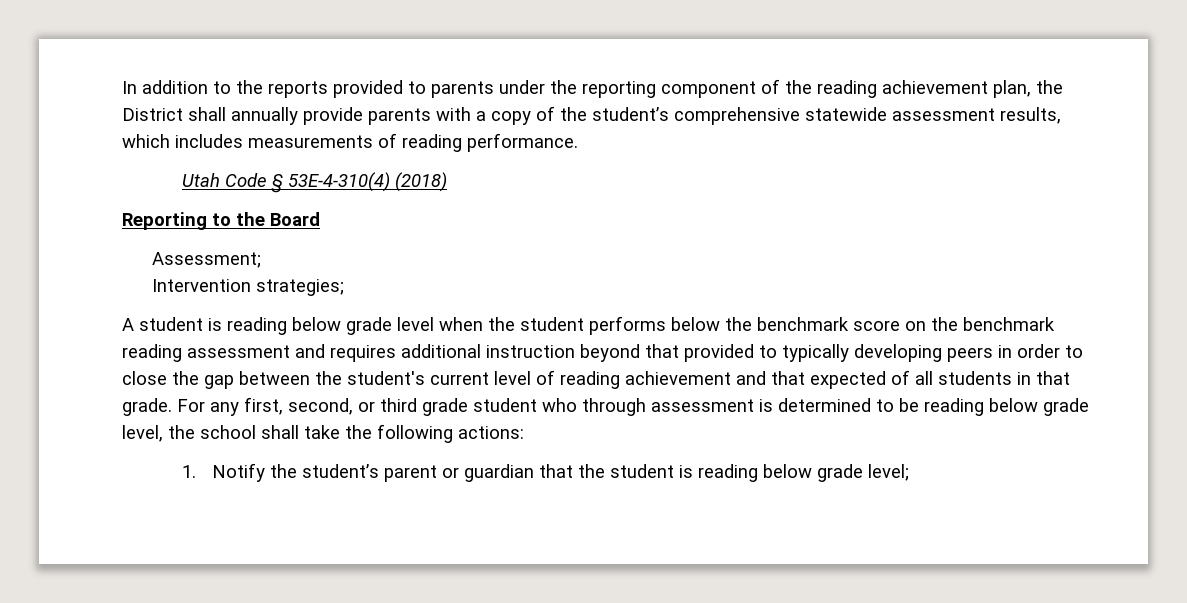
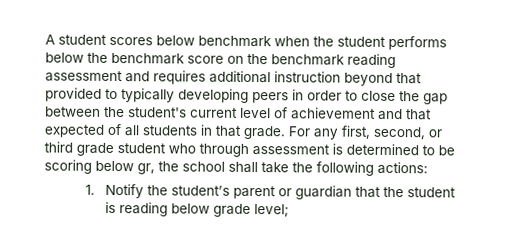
- In addition to the reports provided to parents under the reporting component of the reading achievement plan, the District shall annually provide parents with a copy of the student’s comprehensive statewide assessment results, which includes measurements of reading performance.
- Utah Code § 53E-4-310(4) (2018)
- Reporting to the Board
- Assessment;
- Intervention strategies;
- A student is reading below grade level when the student performs below the benchmark score on the benchmark reading assessment and requires additional instruction beyond that provided to typically developing peers in order to close the gap between the student's current level of reading achievement and that expected of all students in that grade.
+ A student scores below benchmark when the student performs below the benchmark score on the benchmark reading assessment and requires additional instruction beyond that provided to typically developing peers in order to close the gap between the student's current level of achievement and that expected of all students in that grade.
- For any first, second, or third grade student who through assessment is determined to be reading below grade level, the school shall take the following actions:
+ For any first, second, or third grade student who through assessment is determined to be scoring below gr, the school shall take the following actions:

